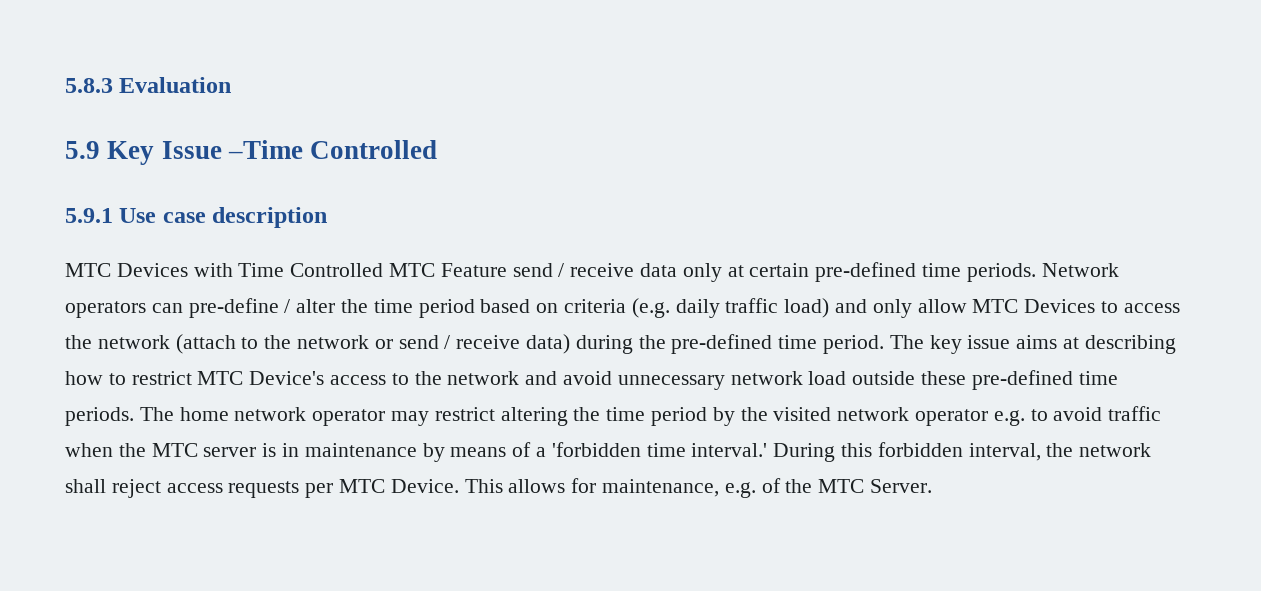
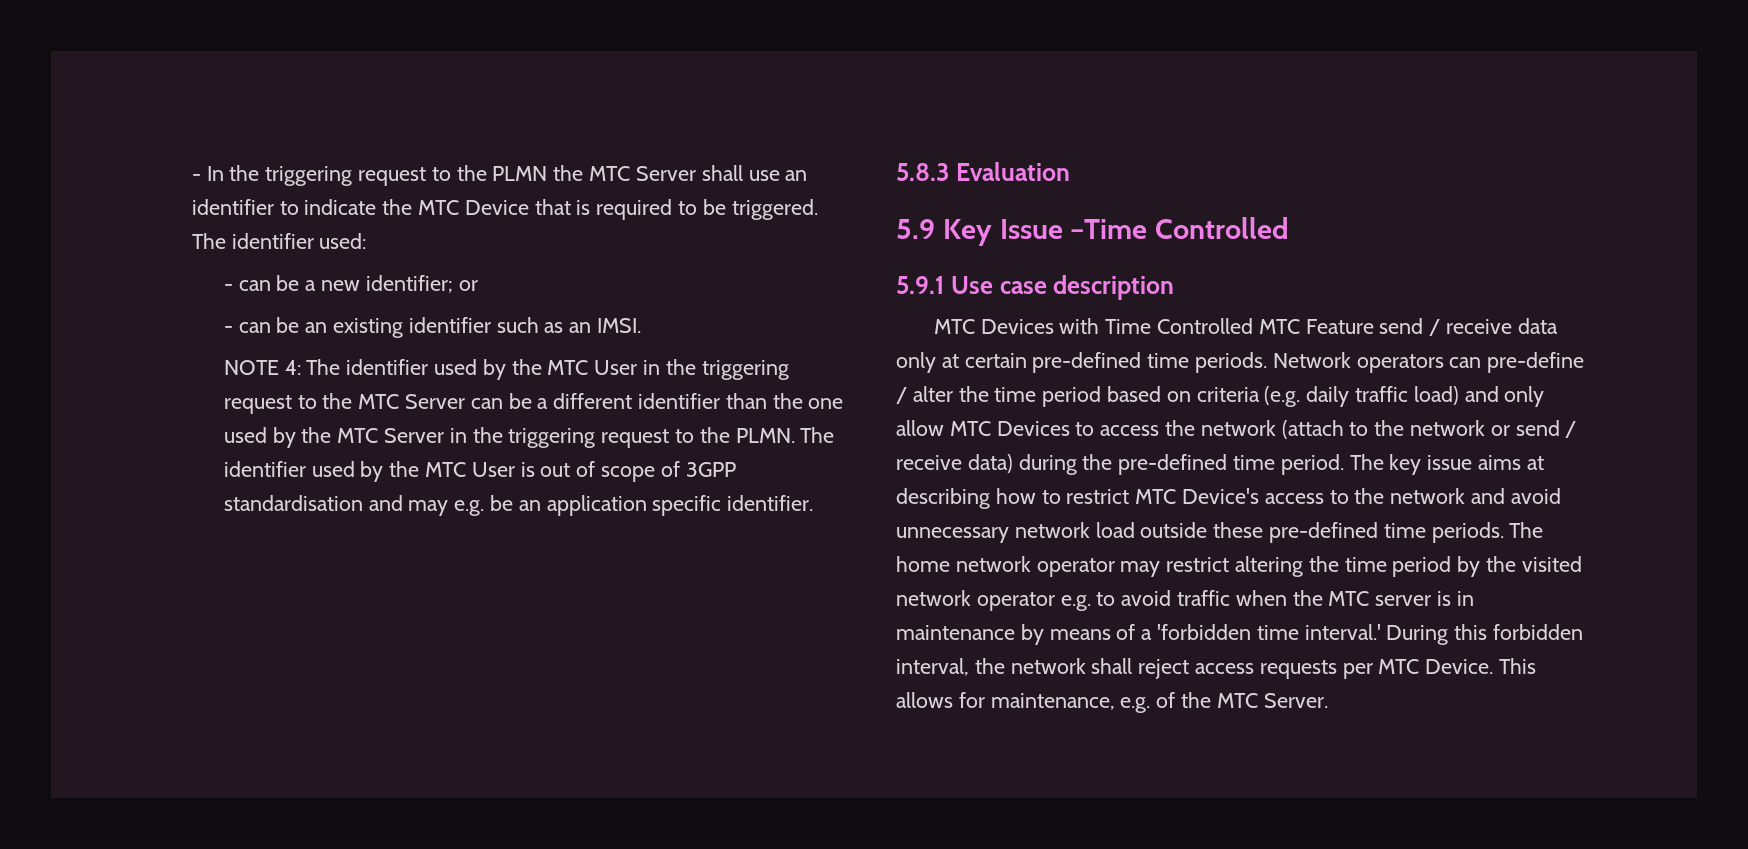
+ - In the triggering request to the PLMN the MTC Server shall use an identifier to indicate the MTC Device that is required to be triggered. The identifier used:
+ - can be a new identifier; or
+ - can be an existing identifier such as an IMSI.
+ NOTE 4: The identifier used by the MTC User in the triggering request to the MTC Server can be a different identifier than the one used by the MTC Server in the triggering request to the PLMN. The identifier used by the MTC User is out of scope of 3GPP standardisation and may e.g. be an application specific identifier.

